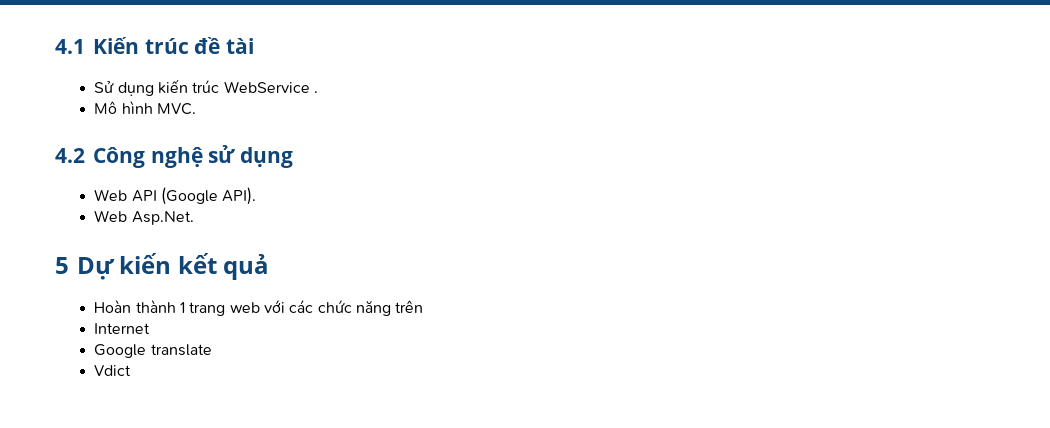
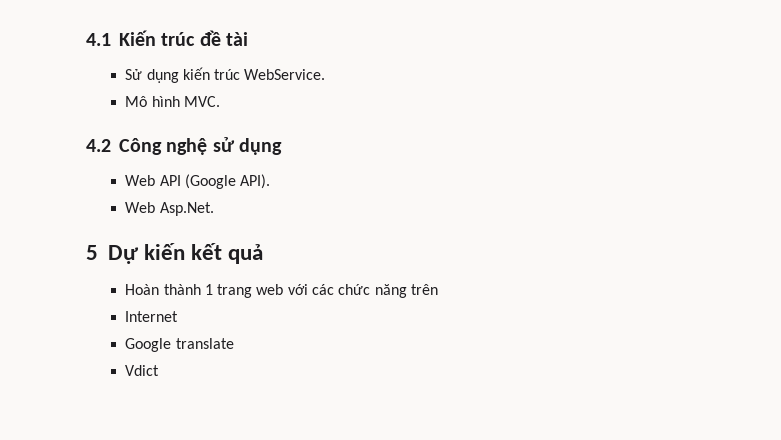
- Sử dụng kiến trúc WebService .
+ Sử dụng kiến trúc WebService.

